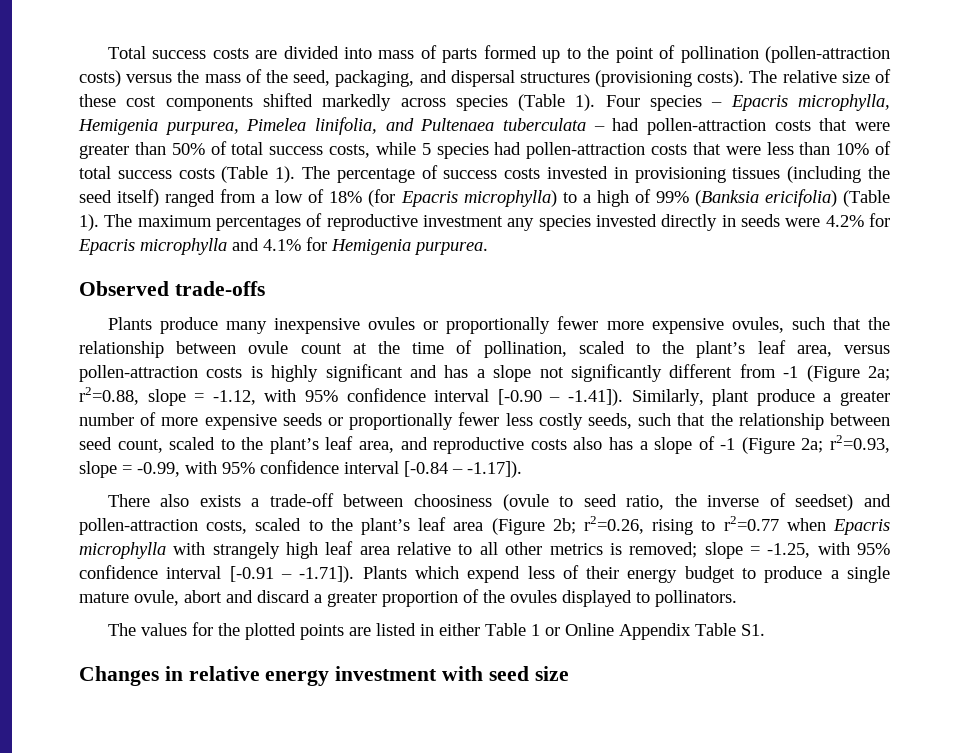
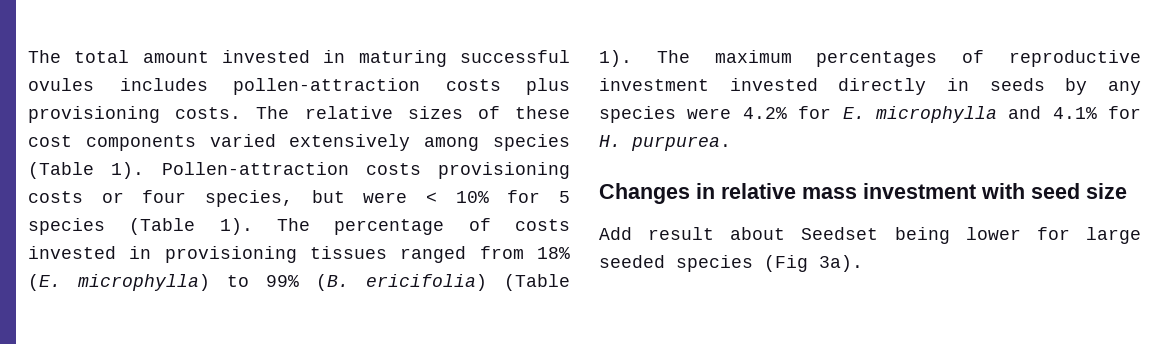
- Total success costs are divided into mass of parts formed up to the point of pollination (pollen-attraction costs) versus the mass of the seed, packaging, and dispersal structures (provisioning costs).
+ The total amount invested in maturing successful ovules includes pollen-attraction costs plus provisioning costs.
- The relative size of these cost components shifted markedly across species (Table 1). Four species – Epacris microphylla, Hemigenia purpurea, Pimelea linifolia, and Pultenaea tuberculata – had pollen-attraction costs that were greater than 50% of total success costs, while 5 species had pollen-attraction costs that were less than 10% of total success costs (Table 1).
+ The relative sizes of these cost components varied extensively among species (Table 1). Pollen-attraction costs provisioning costs or four species, but were < 10% for 5 species (Table 1).
- The percentage of success costs invested in provisioning tissues (including the seed itself) ranged from a low of 18% (for Epacris microphylla) to a high of 99% (Banksia ericifolia) (Table 1).
+ The percentage of costs invested in provisioning tissues ranged from 18% (E. microphylla) to 99% (B. ericifolia) (Table 1).
- The maximum percentages of reproductive investment any species invested directly in seeds were 4.2% for Epacris microphylla and 4.1% for Hemigenia purpurea.
+ The maximum percentages of reproductive investment invested directly in seeds by any species were 4.2% for E. microphylla and 4.1% for H. purpurea.
- Observed trade-offs
- Plants produce many inexpensive ovules or proportionally fewer more expensive ovules, such that the relationship between ovule count at the time of pollination, scaled to the plant’s leaf area, versus pollen-attraction costs is highly significant and has a slope not significantly different from -1 (Figure 2a; r2=0.88, slope = -1.12, with 95% confidence interval [-0.90 – -1.41]). Similarly, plant produce a greater number of more expensive seeds or proportionally fewer less costly seeds, such that the relationship between seed count, scaled to the plant’s leaf area, and reproductive costs also has a slope of -1 (Figure 2a; r2=0.93, slope = -0.99, with 95% confidence interval [-0.84 – -1.17]).
- There also exists a trade-off between choosiness (ovule to seed ratio, the inverse of seedset) and pollen-attraction costs, scaled to the plant’s leaf area (Figure 2b; r2=0.26, rising to r2=0.77 when Epacris microphylla with strangely high leaf area relative to all other metrics is removed; slope = -1.25, with 95% confidence interval [-0.91 – -1.71]). Plants which expend less of their energy budget to produce a single mature ovule, abort and discard a greater proportion of the ovules displayed to pollinators.
- The values for the plotted points are listed in either Table 1 or Online Appendix Table S1.
- Changes in relative energy investment with seed size
+ Changes in relative mass investment with seed size
+ Add result about Seedset being lower for large seeded species (Fig 3a).

